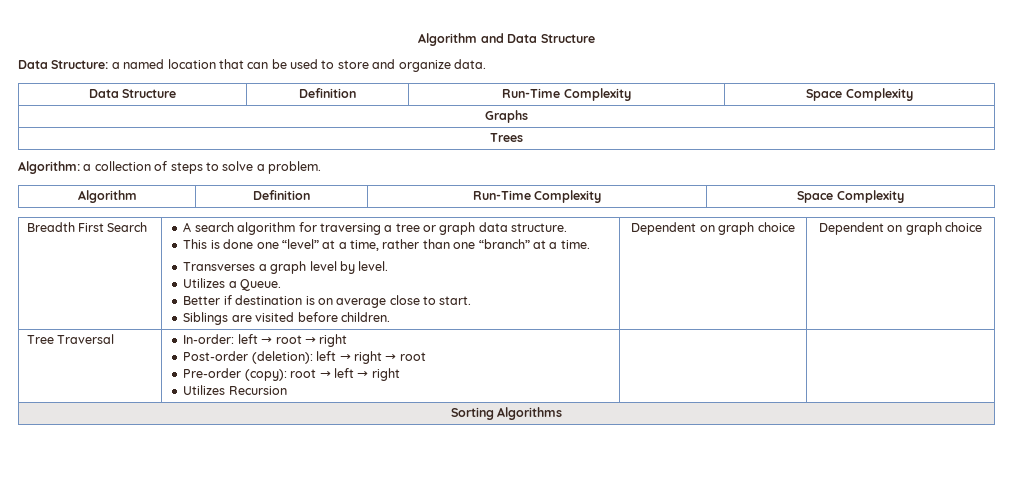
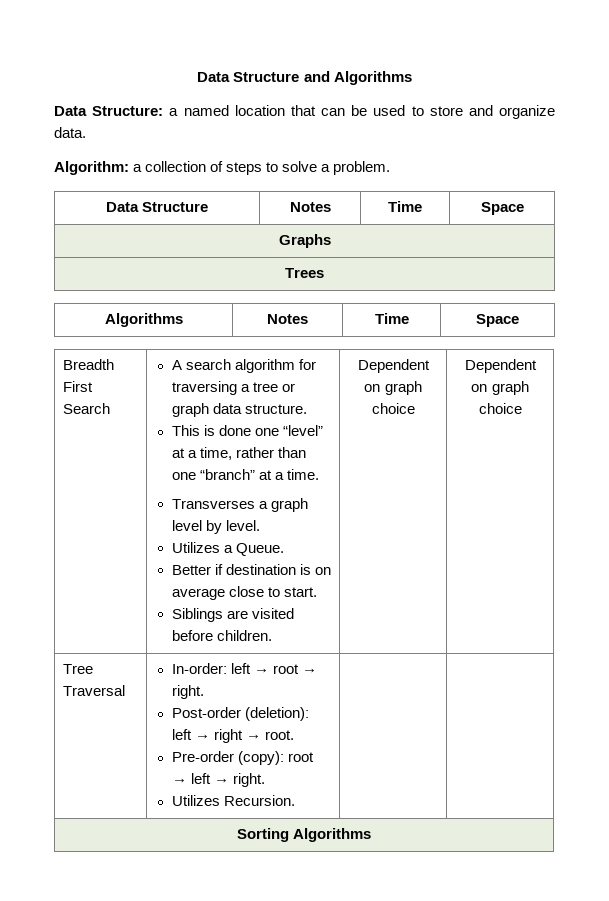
- Algorithm and Data Structure
+ Data Structure and Algorithms
- Data Structure | Definition | Run-Time Complexity | Space Complexity
- Graphs
- Trees
- Algorithm | Definition | Run-Time Complexity | Space Complexity
+ Data Structure | Notes | Time | Space
+ Graphs
+ Trees
+ Algorithms | Notes | Time | Space
- Tree Traversal | In-order: left → root → right
- Post-order (deletion): left → right → root
- Pre-order (copy): root → left → right
- Utilizes Recursion | |
+ Tree Traversal | In-order: left → root → right.
+ Post-order (deletion): left → right → root.
+ Pre-order (copy): root → left → right.
+ Utilizes Recursion. | |

